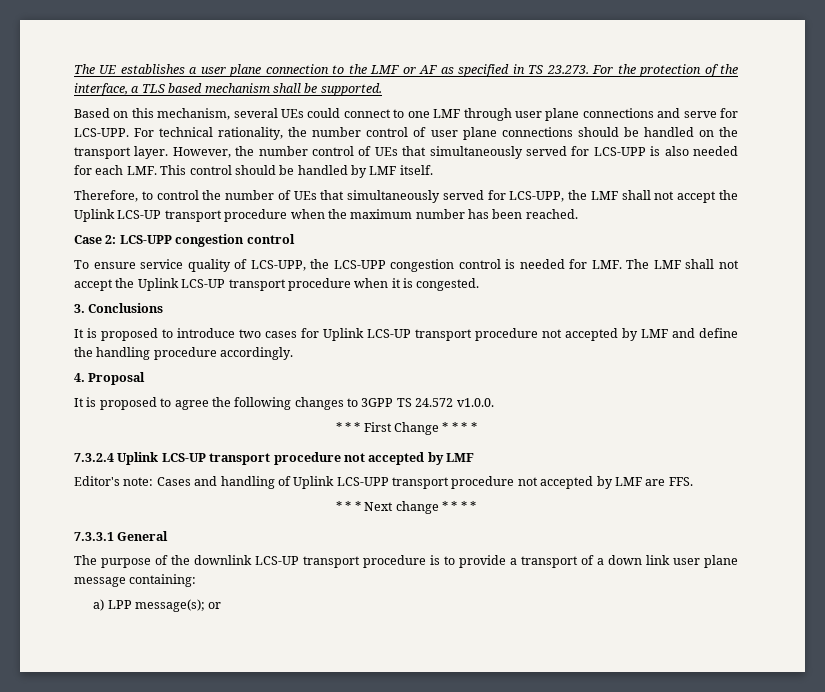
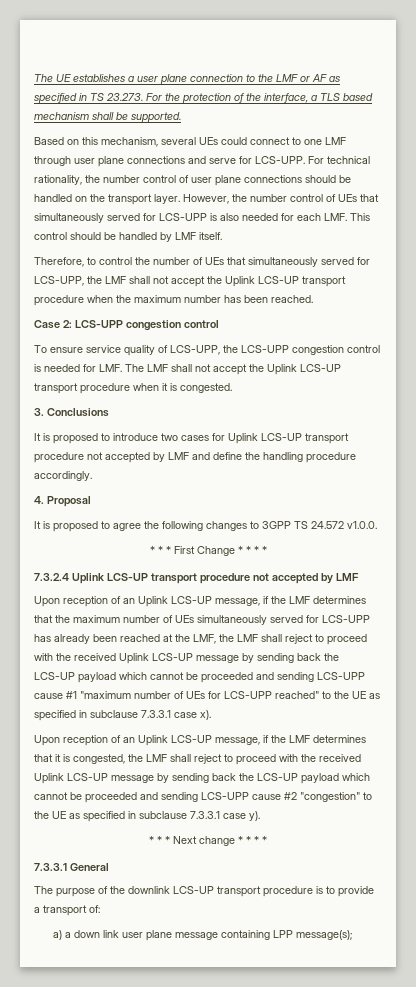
- Editor's note: Cases and handling of Uplink LCS-UPP transport procedure not accepted by LMF are FFS.
+ Upon reception of an Uplink LCS-UP message, if the LMF determines that the maximum number of UEs simultaneously served for LCS-UPP has already been reached at the LMF, the LMF shall reject to proceed with the received Uplink LCS-UP message by sending back the LCS-UP payload which cannot be proceeded and sending LCS-UPP cause #1 "maximum number of UEs for LCS-UPP reached" to the UE as specified in subclause 7.3.3.1 case x).
+ Upon reception of an Uplink LCS-UP message, if the LMF determines that it is congested, the LMF shall reject to proceed with the received Uplink LCS-UP message by sending back the LCS-UP payload which cannot be proceeded and sending LCS-UPP cause #2 "congestion" to the UE as specified in subclause 7.3.3.1 case y).
- The purpose of the downlink LCS-UP transport procedure is to provide a transport of a down link user plane message containing:
- a) LPP message(s); or
+ The purpose of the downlink LCS-UP transport procedure is to provide a transport of:
+ a) a down link user plane message containing LPP message(s);

